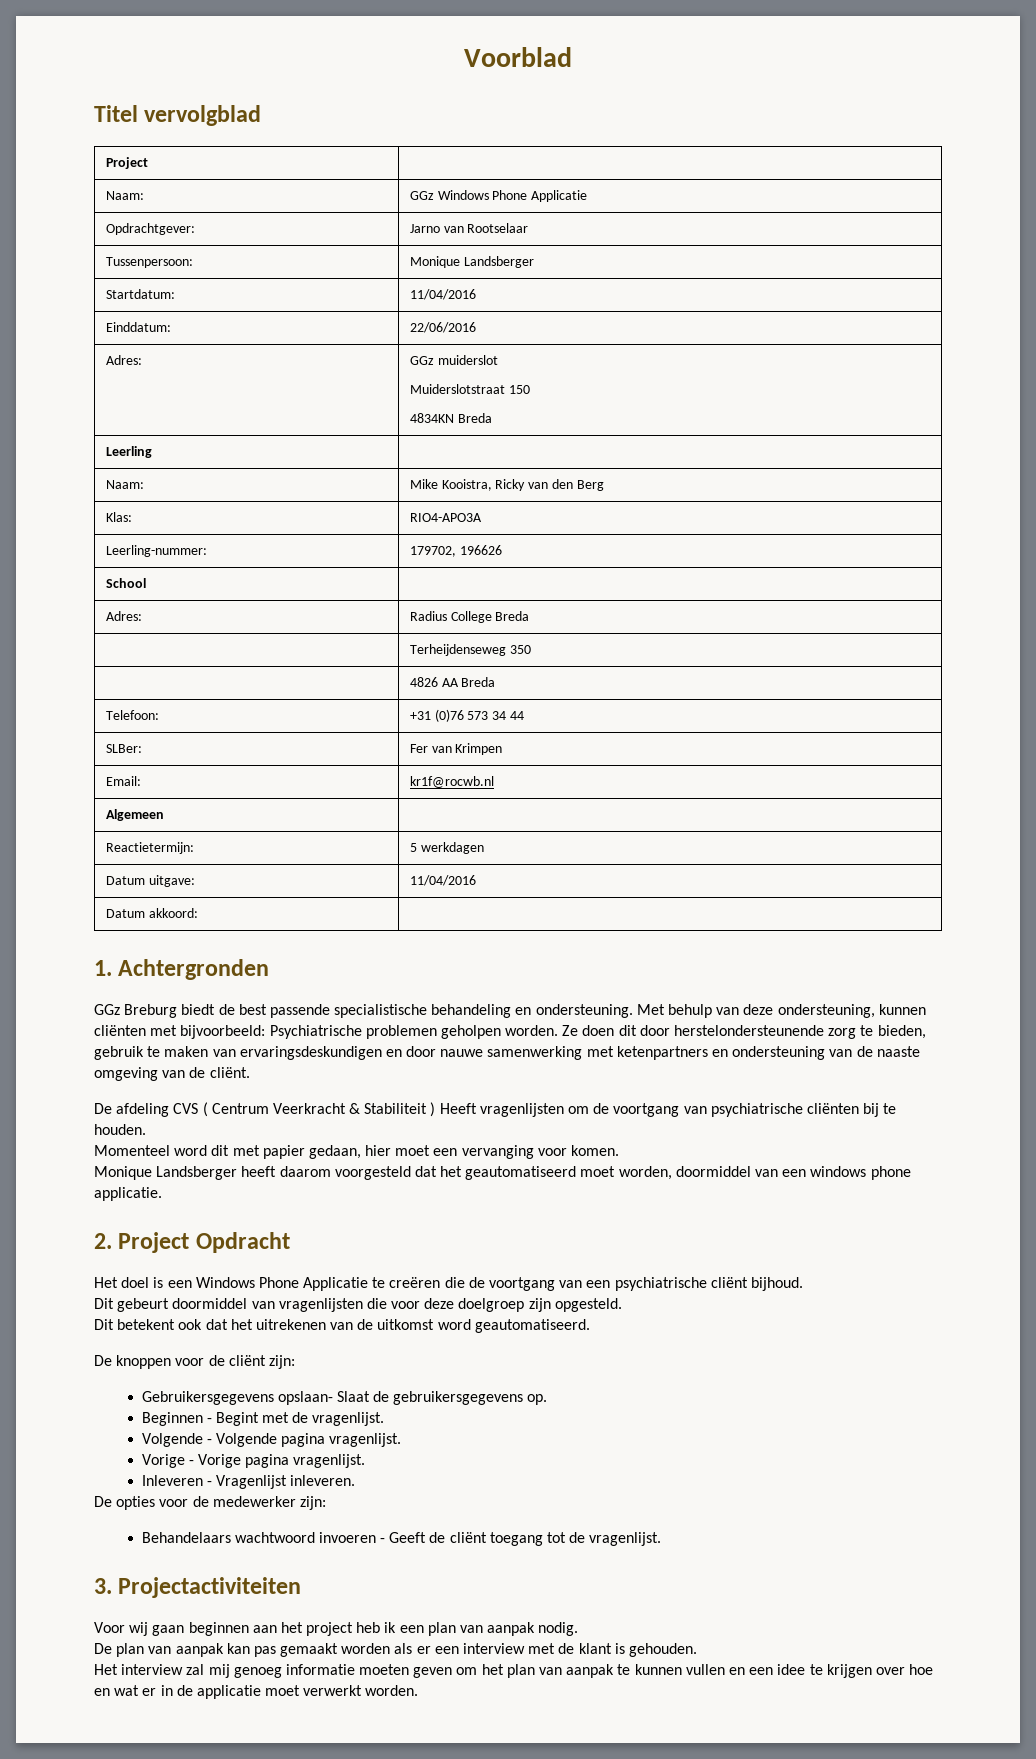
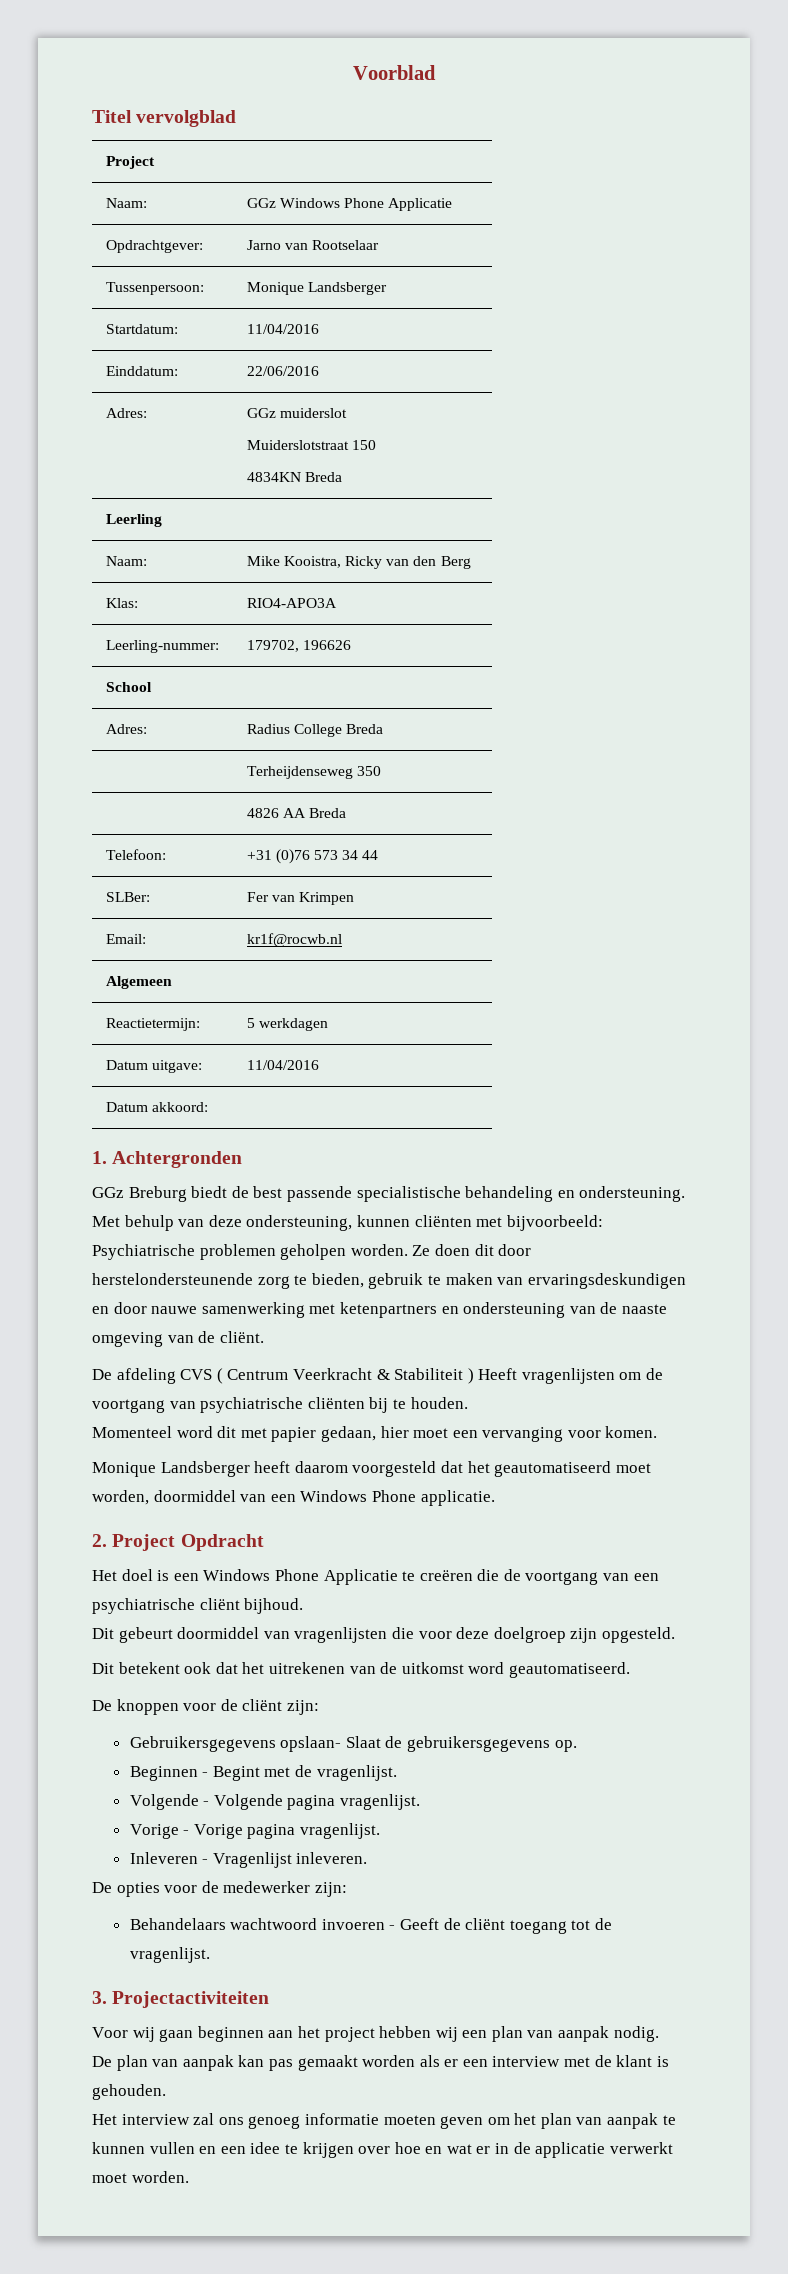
- Monique Landsberger heeft daarom voorgesteld dat het geautomatiseerd moet worden, doormiddel van een windows phone applicatie.
+ Monique Landsberger heeft daarom voorgesteld dat het geautomatiseerd moet worden, doormiddel van een Windows Phone applicatie.
- Voor wij gaan beginnen aan het project heb ik een plan van aanpak nodig.
+ Voor wij gaan beginnen aan het project hebben wij een plan van aanpak nodig.
- Het interview zal mij genoeg informatie moeten geven om het plan van aanpak te kunnen vullen en een idee te krijgen over hoe en wat er in de applicatie moet verwerkt worden.
+ Het interview zal ons genoeg informatie moeten geven om het plan van aanpak te kunnen vullen en een idee te krijgen over hoe en wat er in de applicatie verwerkt moet worden.

